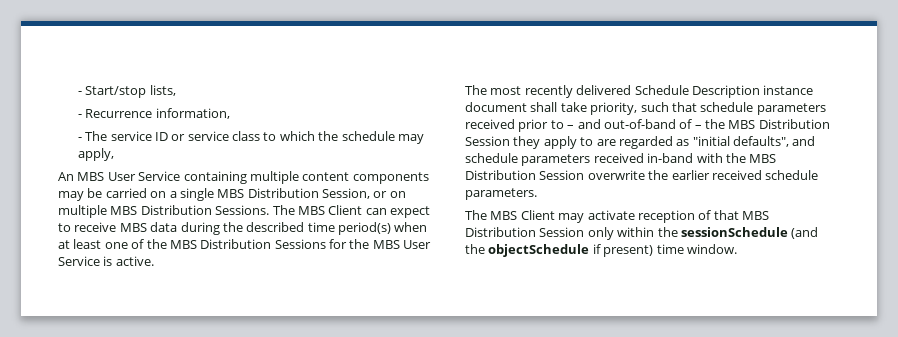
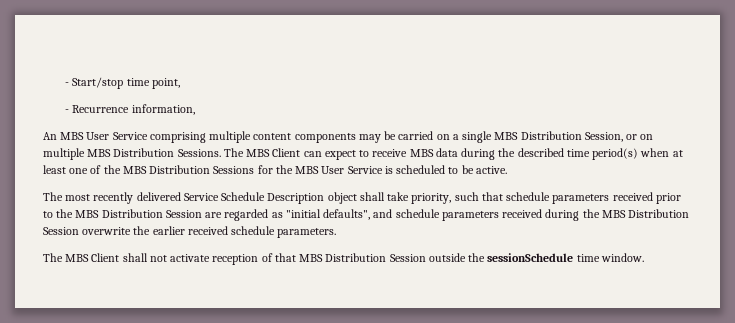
- - Start/stop lists,
+ - Start/stop time point,
- - The service ID or service class to which the schedule may apply,
- An MBS User Service containing multiple content components may be carried on a single MBS Distribution Session, or on multiple MBS Distribution Sessions.
+ An MBS User Service comprising multiple content components may be carried on a single MBS Distribution Session, or on multiple MBS Distribution Sessions.
- The MBS Client can expect to receive MBS data during the described time period(s) when at least one of the MBS Distribution Sessions for the MBS User Service is active.
+ The MBS Client can expect to receive MBS data during the described time period(s) when at least one of the MBS Distribution Sessions for the MBS User Service is scheduled to be active.
- The most recently delivered Schedule Description instance document shall take priority, such that schedule parameters received prior to – and out-of-band of – the MBS Distribution Session they apply to are regarded as "initial defaults", and schedule parameters received in-band with the MBS Distribution Session overwrite the earlier received schedule parameters.
+ The most recently delivered Service Schedule Description object shall take priority, such that schedule parameters received prior to the MBS Distribution Session are regarded as "initial defaults", and schedule parameters received during the MBS Distribution Session overwrite the earlier received schedule parameters.
- The MBS Client may activate reception of that MBS Distribution Session only within the sessionSchedule (and the objectSchedule if present) time window.
+ The MBS Client shall not activate reception of that MBS Distribution Session outside the sessionSchedule time window.

